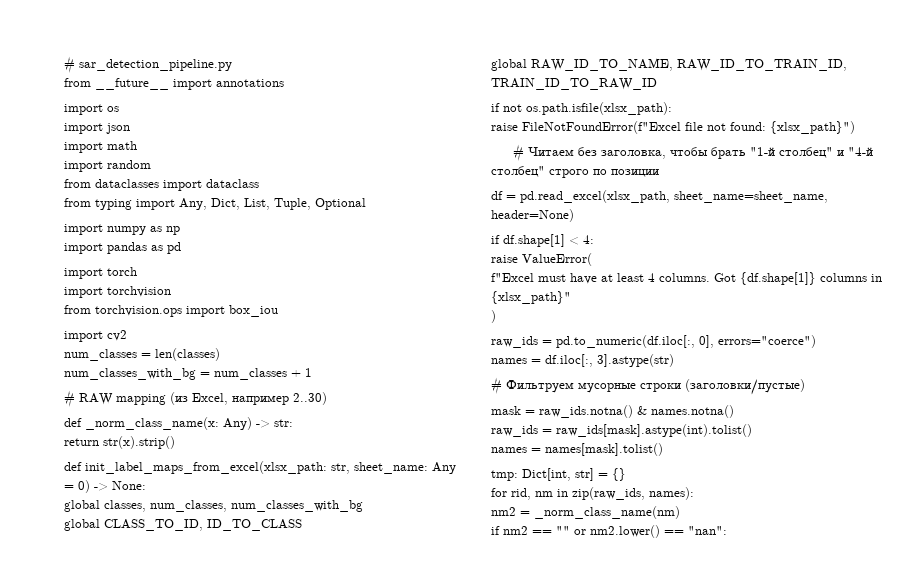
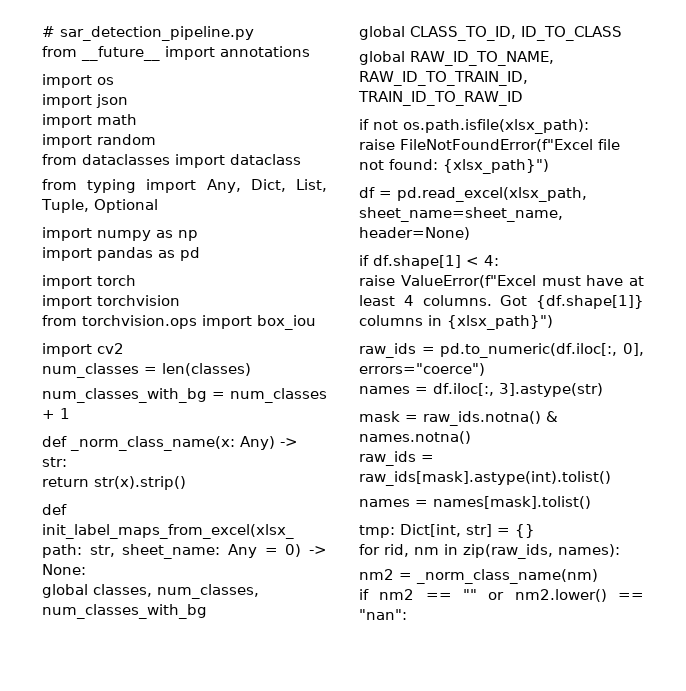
- # RAW mapping (из Excel, например 2..30)
- # Читаем без заголовка, чтобы брать "1-й столбец" и "4-й столбец" строго по позиции
- raise ValueError(
- f"Excel must have at least 4 columns.
+ raise ValueError(f"Excel must have at least 4 columns.
- Got {df.shape[1]} columns in {xlsx_path}"
- )
+ Got {df.shape[1]} columns in {xlsx_path}")
- # Фильтруем мусорные строки (заголовки/пустые)

